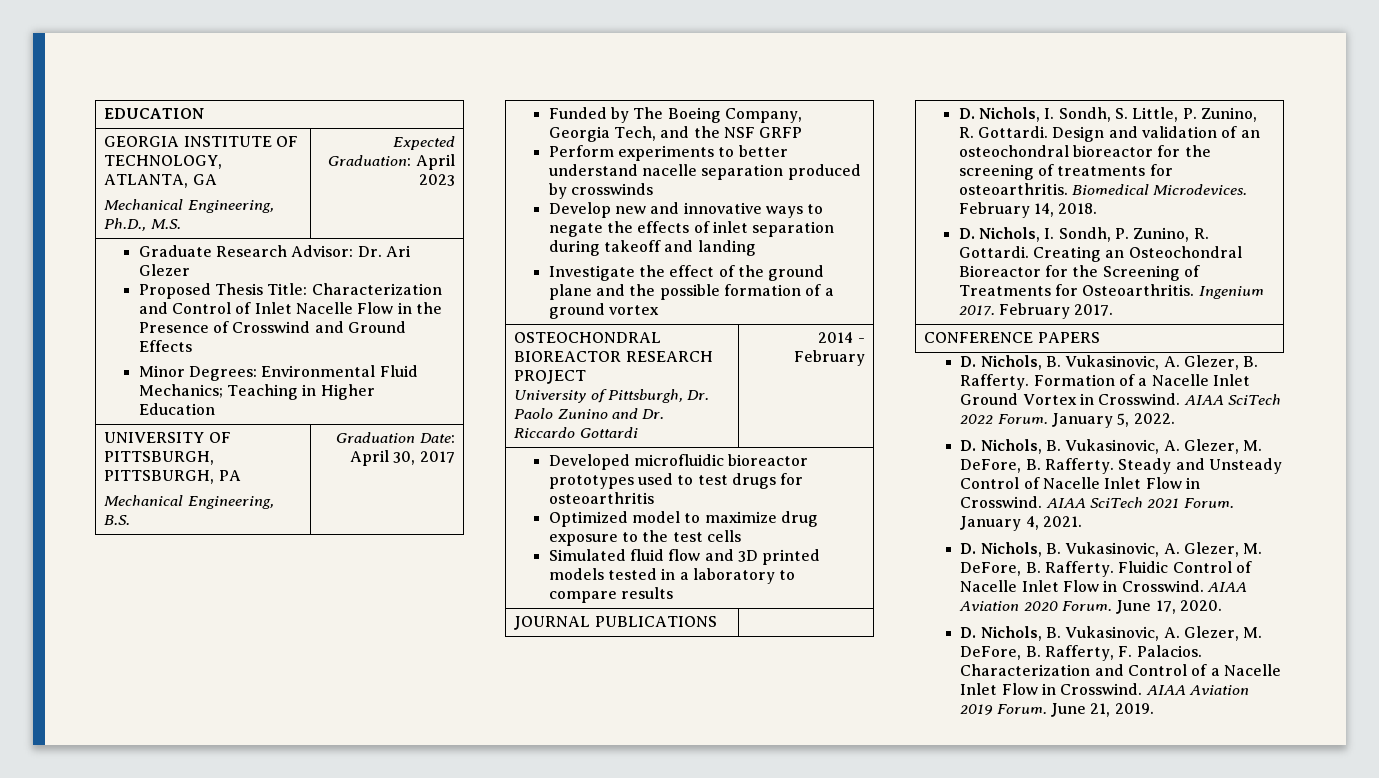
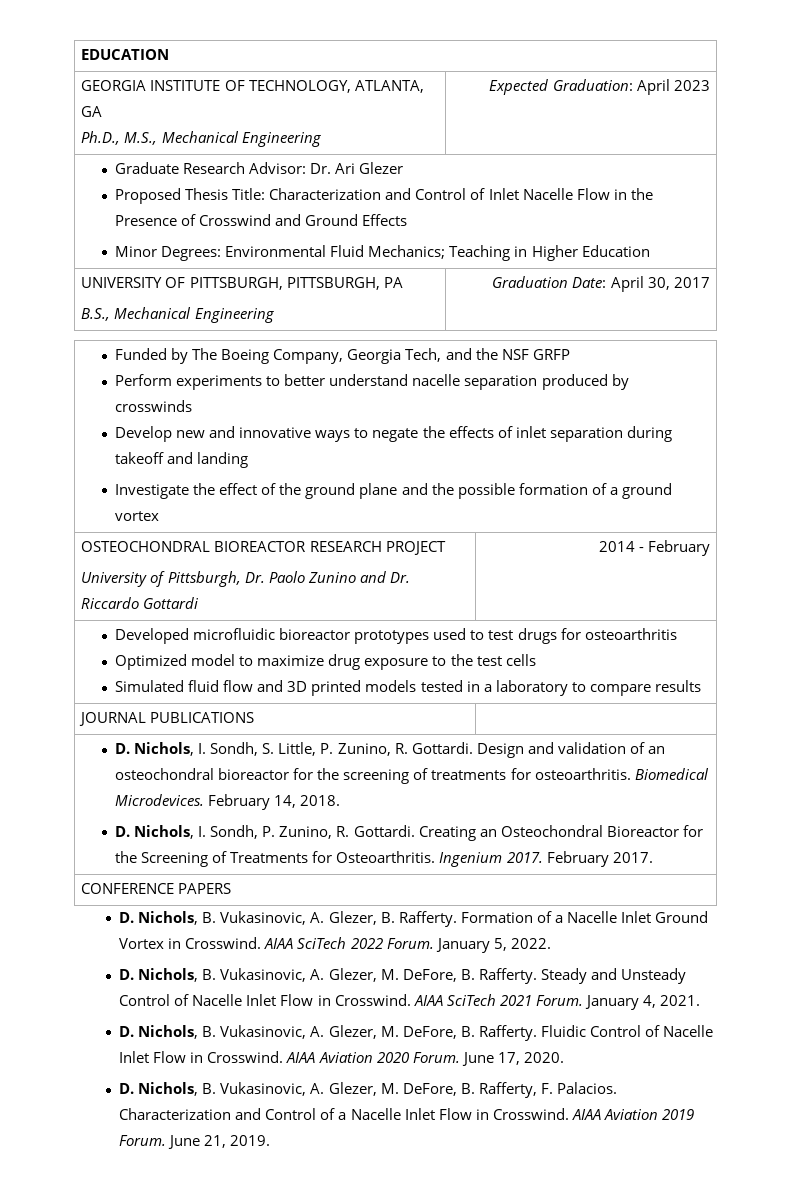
  GEORGIA INSTITUTE OF TECHNOLOGY, ATLANTA, GA
- Mechanical Engineering, Ph.D., M.S. | Expected Graduation: April 2023
+ Ph.D., M.S., Mechanical Engineering | Expected Graduation: April 2023
  UNIVERSITY OF PITTSBURGH, PITTSBURGH, PA
- Mechanical Engineering, B.S. | Graduation Date: April 30, 2017
+ B.S., Mechanical Engineering | Graduation Date: April 30, 2017

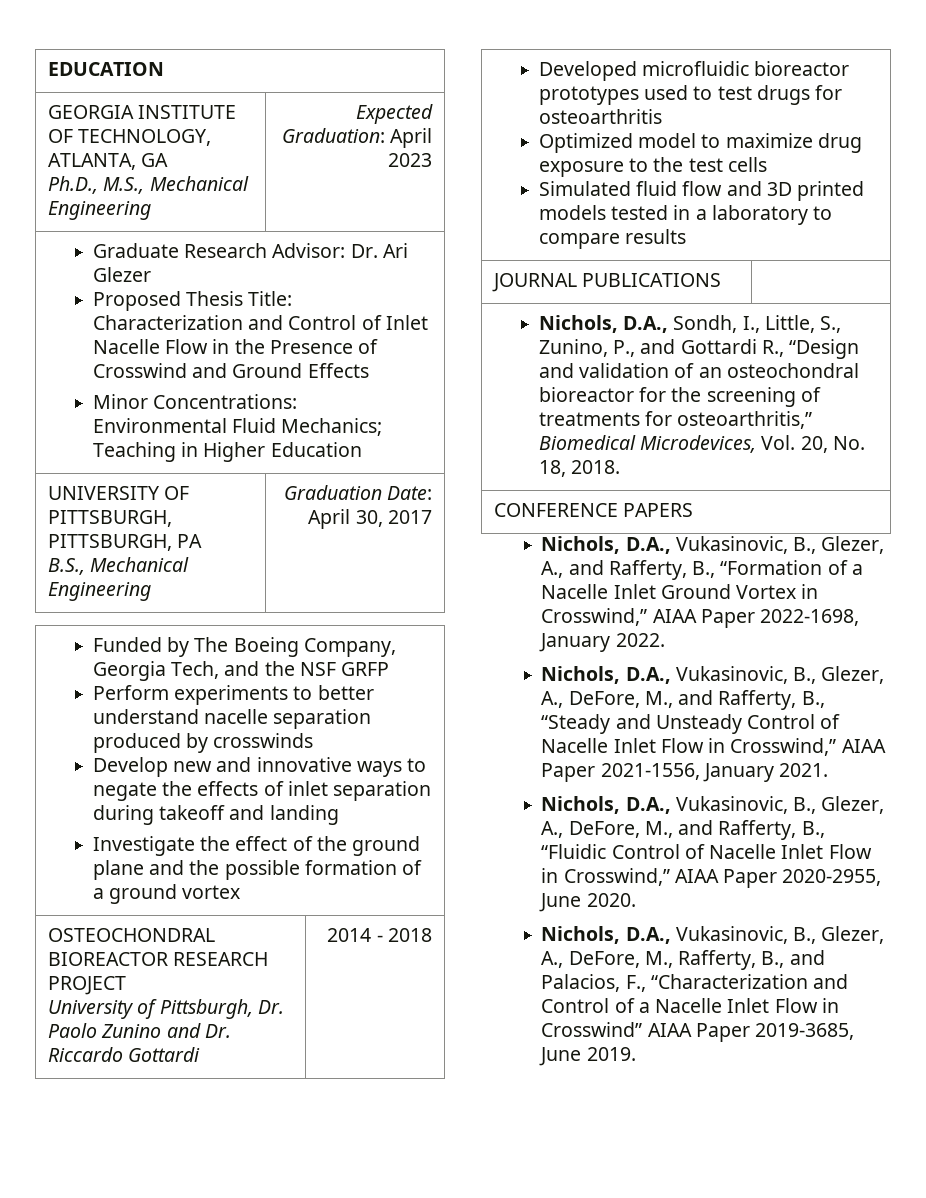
  Graduate Research Advisor: Dr. Ari Glezer
  Proposed Thesis Title: Characterization and Control of Inlet Nacelle Flow in the Presence of Crosswind and Ground Effects
- Minor Degrees: Environmental Fluid Mechanics; Teaching in Higher Education
+ Minor Concentrations: Environmental Fluid Mechanics; Teaching in Higher Education
  OSTEOCHONDRAL BIOREACTOR RESEARCH PROJECT
- University of Pittsburgh, Dr. Paolo Zunino and Dr. Riccardo Gottardi | 2014 - February
+ University of Pittsburgh, Dr. Paolo Zunino and Dr. Riccardo Gottardi | 2014 - 2018
- D. Nichols, I. Sondh, S. Little, P. Zunino, R. Gottardi. Design and validation of an osteochondral bioreactor for the screening of treatments for osteoarthritis. Biomedical Microdevices. February 14, 2018.
- D. Nichols, I. Sondh, P. Zunino, R. Gottardi. Creating an Osteochondral Bioreactor for the Screening of Treatments for Osteoarthritis. Ingenium 2017. February 2017.
+ Nichols, D.A., Sondh, I., Little, S., Zunino, P., and Gottardi R., “Design and validation of an osteochondral bioreactor for the screening of treatments for osteoarthritis,” Biomedical Microdevices, Vol. 20, No. 18, 2018.
  CONFERENCE PAPERS
- D. Nichols, B. Vukasinovic, A. Glezer, B. Rafferty. Formation of a Nacelle Inlet Ground Vortex in Crosswind. AIAA SciTech 2022 Forum. January 5, 2022.
- D. Nichols, B. Vukasinovic, A. Glezer, M. DeFore, B. Rafferty. Steady and Unsteady Control of Nacelle Inlet Flow in Crosswind. AIAA SciTech 2021 Forum. January 4, 2021.
- D. Nichols, B. Vukasinovic, A. Glezer, M. DeFore, B. Rafferty. Fluidic Control of Nacelle Inlet Flow in Crosswind. AIAA Aviation 2020 Forum. June 17, 2020.
- D. Nichols, B. Vukasinovic, A. Glezer, M. DeFore, B. Rafferty, F. Palacios. Characterization and Control of a Nacelle Inlet Flow in Crosswind. AIAA Aviation 2019 Forum. June 21, 2019.
+ Nichols, D.A., Vukasinovic, B., Glezer, A., and Rafferty, B., “Formation of a Nacelle Inlet Ground Vortex in Crosswind,” AIAA Paper 2022-1698, January 2022.
+ Nichols, D.A., Vukasinovic, B., Glezer, A., DeFore, M., and Rafferty, B., “Steady and Unsteady Control of Nacelle Inlet Flow in Crosswind,” AIAA Paper 2021-1556, January 2021.
+ Nichols, D.A., Vukasinovic, B., Glezer, A., DeFore, M., and Rafferty, B., “Fluidic Control of Nacelle Inlet Flow in Crosswind,” AIAA Paper 2020-2955, June 2020.
+ Nichols, D.A., Vukasinovic, B., Glezer, A., DeFore, M., Rafferty, B., and Palacios, F., “Characterization and Control of a Nacelle Inlet Flow in Crosswind” AIAA Paper 2019-3685, June 2019.

